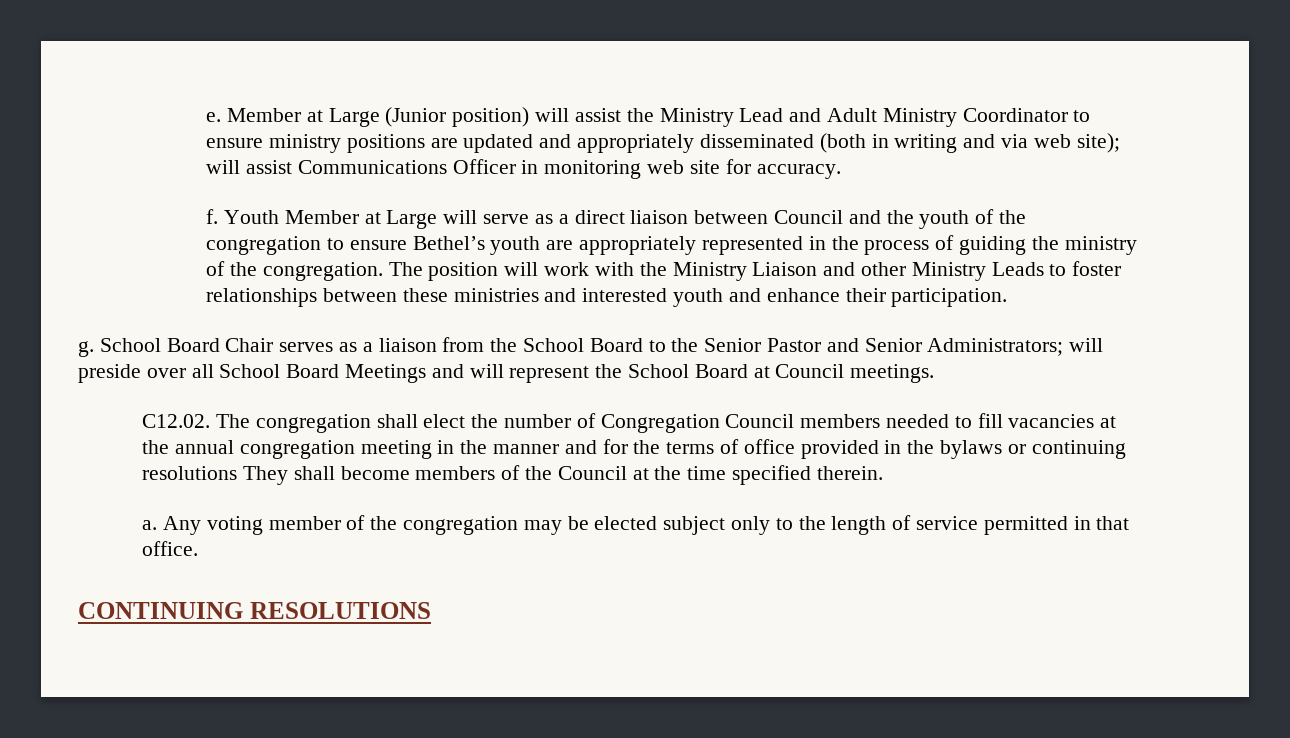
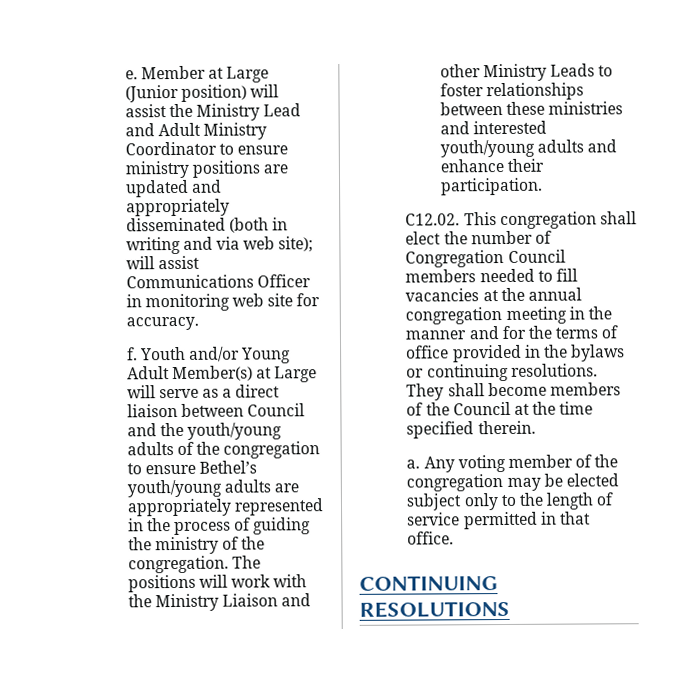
- Youth Member at Large will serve as a direct liaison between Council and the youth of the congregation to ensure Bethel’s youth are appropriately represented in the process of guiding the ministry of the congregation.
+ Youth and/or Young Adult Member(s) at Large will serve as a direct liaison between Council and the youth/young adults of the congregation to ensure Bethel’s youth/young adults are appropriately represented in the process of guiding the ministry of the congregation.
- The position will work with the Ministry Liaison and other Ministry Leads to foster relationships between these ministries and interested youth and enhance their participation.
+ The positions will work with the Ministry Liaison and other Ministry Leads to foster relationships between these ministries and interested youth/young adults and enhance their participation.
- g. School Board Chair serves as a liaison from the School Board to the Senior Pastor and Senior Administrators; will preside over all School Board Meetings and will represent the School Board at Council meetings.
- C12.02. The congregation shall elect the number of Congregation Council members needed to fill vacancies at the annual congregation meeting in the manner and for the terms of office provided in the bylaws or continuing resolutions They shall become members of the Council at the time specified therein.
+ C12.02. This congregation shall elect the number of Congregation Council members needed to fill vacancies at the annual congregation meeting in the manner and for the terms of office provided in the bylaws or continuing resolutions. They shall become members of the Council at the time specified therein.

